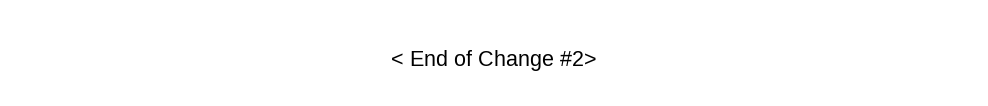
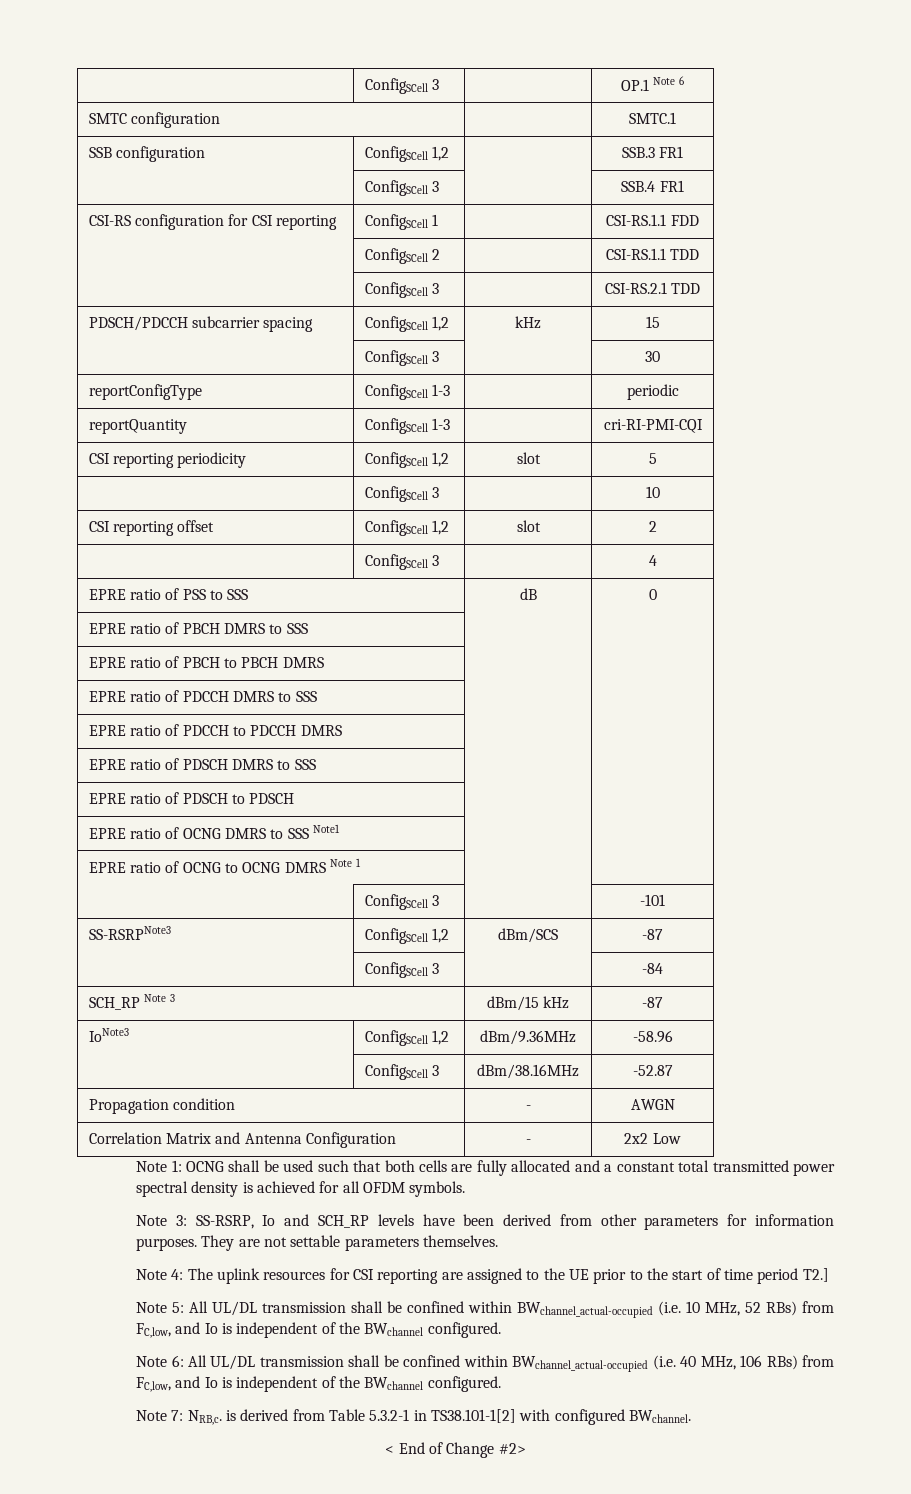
+ | ConfigSCell 3 | | OP.1 Note 6
+ SMTC configuration | | SMTC.1
+ SSB configuration | ConfigSCell 1,2 | | SSB.3 FR1
+ | ConfigSCell 3 | | SSB.4 FR1
+ CSI-RS configuration for CSI reporting | ConfigSCell 1 | | CSI-RS.1.1 FDD
+ | ConfigSCell 2 | | CSI-RS.1.1 TDD
+ | ConfigSCell 3 | | CSI-RS.2.1 TDD
+ PDSCH/PDCCH subcarrier spacing | ConfigSCell 1,2 | kHz | 15
+ | ConfigSCell 3 | | 30
+ reportConfigType | ConfigSCell 1-3 | | periodic
+ reportQuantity | ConfigSCell 1-3 | | cri-RI-PMI-CQI
+ CSI reporting periodicity | ConfigSCell 1,2 | slot | 5
+ | ConfigSCell 3 | | 10
+ CSI reporting offset | ConfigSCell 1,2 | slot | 2
+ | ConfigSCell 3 | | 4
+ EPRE ratio of PSS to SSS | dB | 0
+ EPRE ratio of PBCH DMRS to SSS | |
+ EPRE ratio of PBCH to PBCH DMRS | |
+ EPRE ratio of PDCCH DMRS to SSS | |
+ EPRE ratio of PDCCH to PDCCH DMRS | |
+ EPRE ratio of PDSCH DMRS to SSS | |
+ EPRE ratio of PDSCH to PDSCH | |
+ EPRE ratio of OCNG DMRS to SSS Note1 | |
+ EPRE ratio of OCNG to OCNG DMRS Note 1 | |
+ | ConfigSCell 3 | | -101
+ SS-RSRPNote3 | ConfigSCell 1,2 | dBm/SCS | -87
+ | ConfigSCell 3 | | -84
+ SCH_RP Note 3 | dBm/15 kHz | -87
+ IoNote3 | ConfigSCell 1,2 | dBm/9.36MHz | -58.96
+ | ConfigSCell 3 | dBm/38.16MHz | -52.87
+ Propagation condition | - | AWGN
+ Correlation Matrix and Antenna Configuration | - | 2x2 Low
+ Note 1: OCNG shall be used such that both cells are fully allocated and a constant total transmitted power spectral density is achieved for all OFDM symbols.
+ Note 3: SS-RSRP, Io and SCH_RP levels have been derived from other parameters for information purposes. They are not settable parameters themselves.
+ Note 4: The uplink resources for CSI reporting are assigned to the UE prior to the start of time period T2.]
+ Note 5: All UL/DL transmission shall be confined within BWchannel_actual-occupied (i.e. 10 MHz, 52 RBs) from FC,low, and Io is independent of the BWchannel configured.
+ Note 6: All UL/DL transmission shall be confined within BWchannel_actual-occupied (i.e. 40 MHz, 106 RBs) from FC,low, and Io is independent of the BWchannel configured.
+ Note 7: NRB,c. is derived from Table 5.3.2-1 in TS38.101-1[2] with configured BWchannel.

